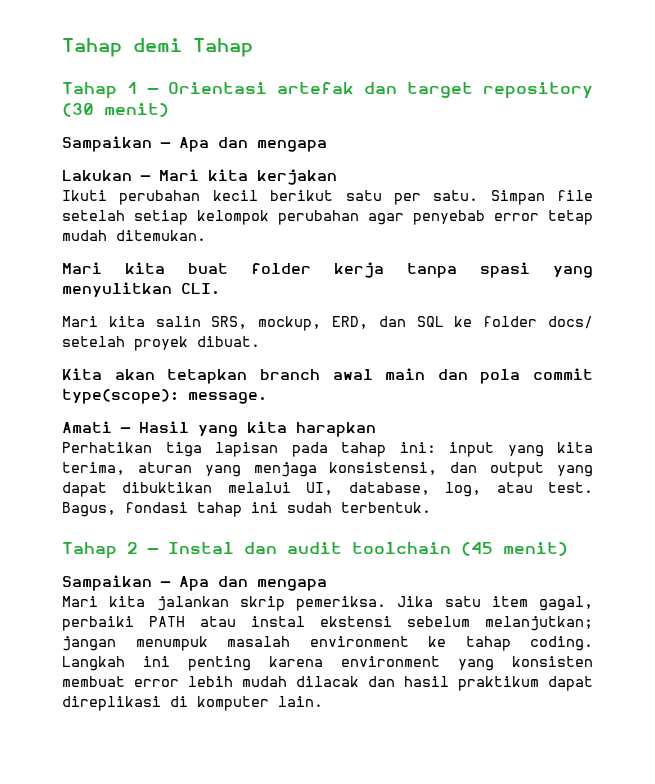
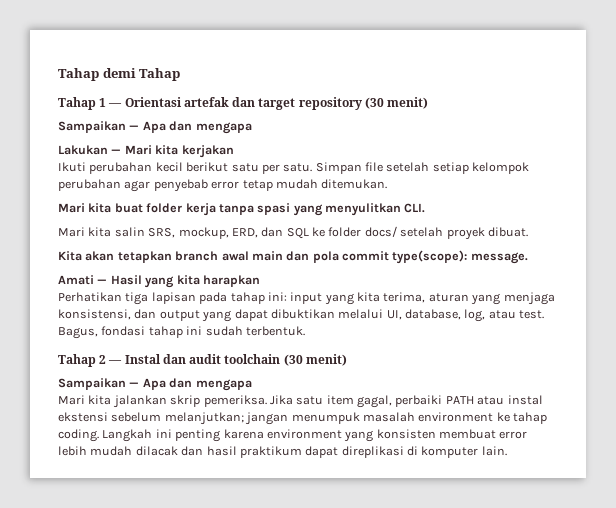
- Tahap 2 — Instal dan audit toolchain (45 menit)
+ Tahap 2 — Instal dan audit toolchain (30 menit)

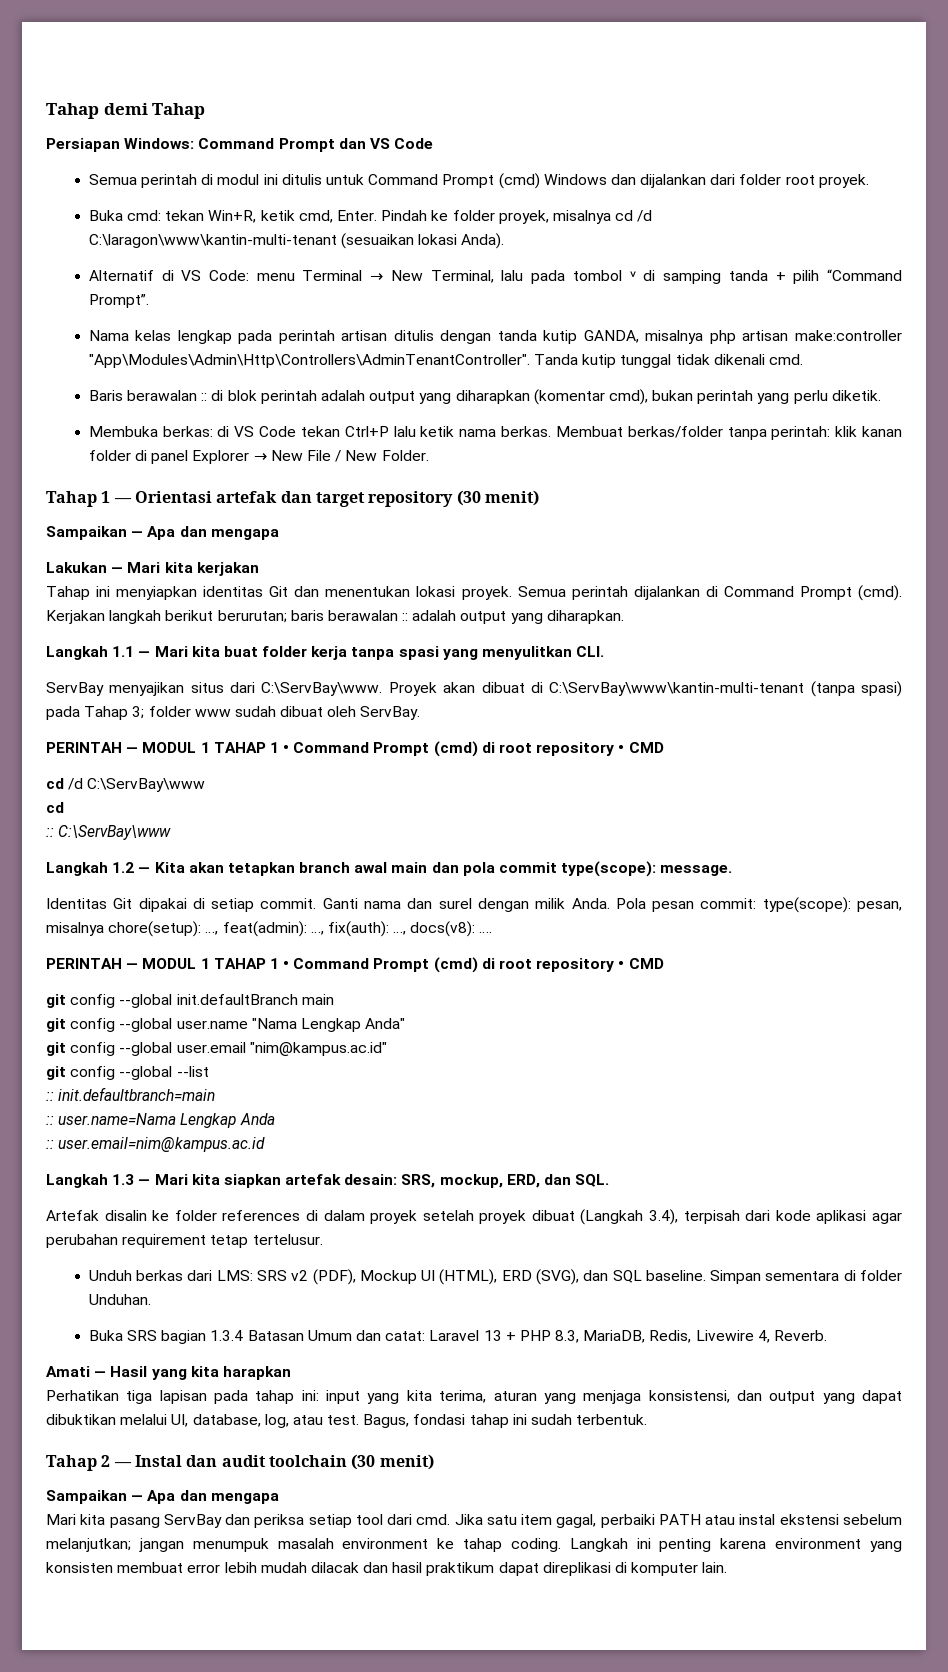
+ Persiapan Windows: Command Prompt dan VS Code
+ Semua perintah di modul ini ditulis untuk Command Prompt (cmd) Windows dan dijalankan dari folder root proyek.
+ Buka cmd: tekan Win+R, ketik cmd, Enter. Pindah ke folder proyek, misalnya cd /d C:\laragon\www\kantin-multi-tenant (sesuaikan lokasi Anda).
+ Alternatif di VS Code: menu Terminal → New Terminal, lalu pada tombol ˅ di samping tanda + pilih “Command Prompt”.
+ Nama kelas lengkap pada perintah artisan ditulis dengan tanda kutip GANDA, misalnya php artisan make:controller "App\Modules\Admin\Http\Controllers\AdminTenantController". Tanda kutip tunggal tidak dikenali cmd.
+ Baris berawalan :: di blok perintah adalah output yang diharapkan (komentar cmd), bukan perintah yang perlu diketik.
+ Membuka berkas: di VS Code tekan Ctrl+P lalu ketik nama berkas. Membuat berkas/folder tanpa perintah: klik kanan folder di panel Explorer → New File / New Folder.
- Ikuti perubahan kecil berikut satu per satu. Simpan file setelah setiap kelompok perubahan agar penyebab error tetap mudah ditemukan.
- Mari kita buat folder kerja tanpa spasi yang menyulitkan CLI.
+ Tahap ini menyiapkan identitas Git dan menentukan lokasi proyek. Semua perintah dijalankan di Command Prompt (cmd). Kerjakan langkah berikut berurutan; baris berawalan :: adalah output yang diharapkan.
+ Langkah 1.1 — Mari kita buat folder kerja tanpa spasi yang menyulitkan CLI.
- Mari kita salin SRS, mockup, ERD, dan SQL ke folder docs/ setelah proyek dibuat.
- Kita akan tetapkan branch awal main dan pola commit type(scope): message.
+ ServBay menyajikan situs dari C:\ServBay\www. Proyek akan dibuat di C:\ServBay\www\kantin-multi-tenant (tanpa spasi) pada Tahap 3; folder www sudah dibuat oleh ServBay.
+ PERINTAH — MODUL 1 TAHAP 1 • Command Prompt (cmd) di root repository • CMD
+ cd /d C:\ServBay\www
+ cd
+ :: C:\ServBay\www
+ Langkah 1.2 — Kita akan tetapkan branch awal main dan pola commit type(scope): message.
+ Identitas Git dipakai di setiap commit. Ganti nama dan surel dengan milik Anda. Pola pesan commit: type(scope): pesan, misalnya chore(setup): …, feat(admin): …, fix(auth): …, docs(v8): ….
+ PERINTAH — MODUL 1 TAHAP 1 • Command Prompt (cmd) di root repository • CMD
+ git config --global init.defaultBranch main
+ git config --global user.name "Nama Lengkap Anda"
+ git config --global user.email "nim@kampus.ac.id"
+ git config --global --list
+ :: init.defaultbranch=main
+ :: user.name=Nama Lengkap Anda
+ :: user.email=nim@kampus.ac.id
+ Langkah 1.3 — Mari kita siapkan artefak desain: SRS, mockup, ERD, dan SQL.
+ Artefak disalin ke folder references di dalam proyek setelah proyek dibuat (Langkah 3.4), terpisah dari kode aplikasi agar perubahan requirement tetap tertelusur.
+ Unduh berkas dari LMS: SRS v2 (PDF), Mockup UI (HTML), ERD (SVG), dan SQL baseline. Simpan sementara di folder Unduhan.
+ Buka SRS bagian 1.3.4 Batasan Umum dan catat: Laravel 13 + PHP 8.3, MariaDB, Redis, Livewire 4, Reverb.
- Mari kita jalankan skrip pemeriksa.
+ Mari kita pasang ServBay dan periksa setiap tool dari cmd.

